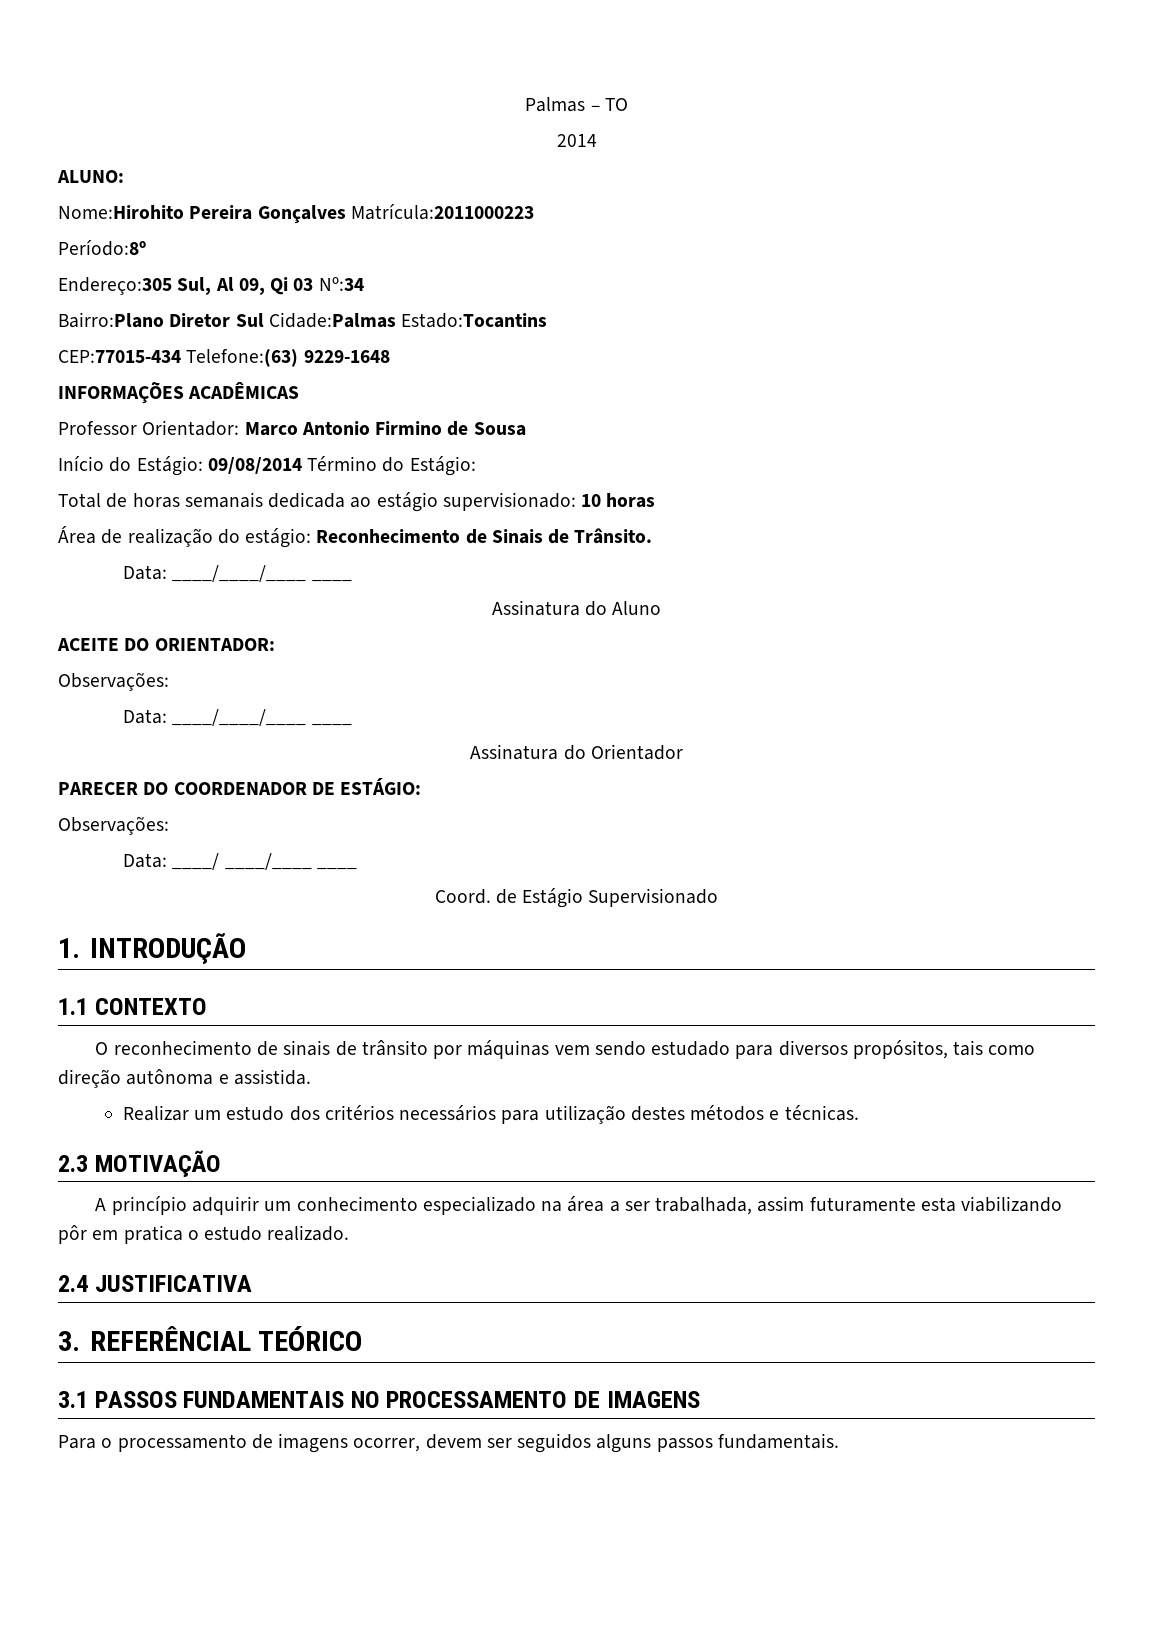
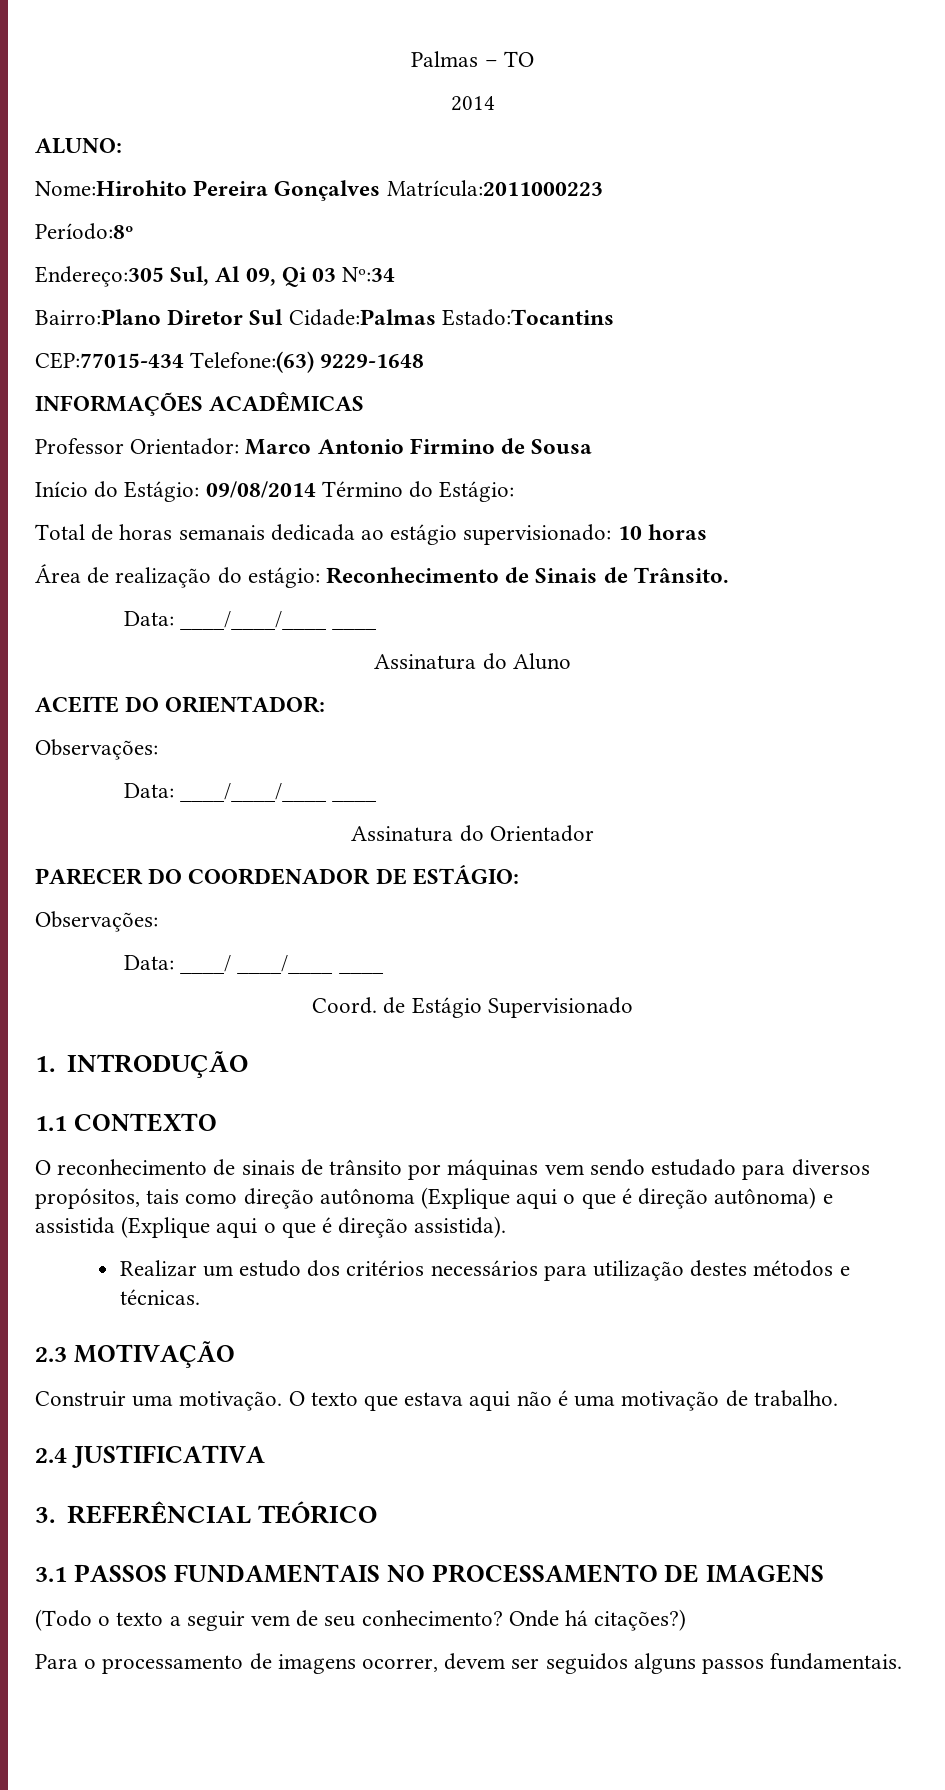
- O reconhecimento de sinais de trânsito por máquinas vem sendo estudado para diversos propósitos, tais como direção autônoma e assistida.
+ O reconhecimento de sinais de trânsito por máquinas vem sendo estudado para diversos propósitos, tais como direção autônoma (Explique aqui o que é direção autônoma) e assistida (Explique aqui o que é direção assistida).
- A princípio adquirir um conhecimento especializado na área a ser trabalhada, assim futuramente esta viabilizando pôr em pratica o estudo realizado.
+ Construir uma motivação. O texto que estava aqui não é uma motivação de trabalho.
+ (Todo o texto a seguir vem de seu conhecimento? Onde há citações?)

